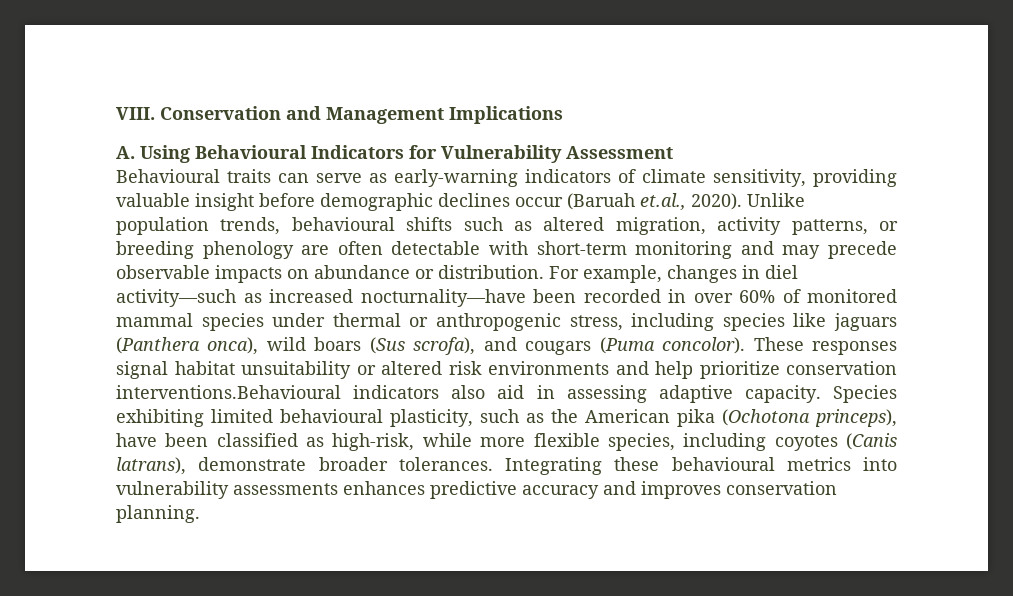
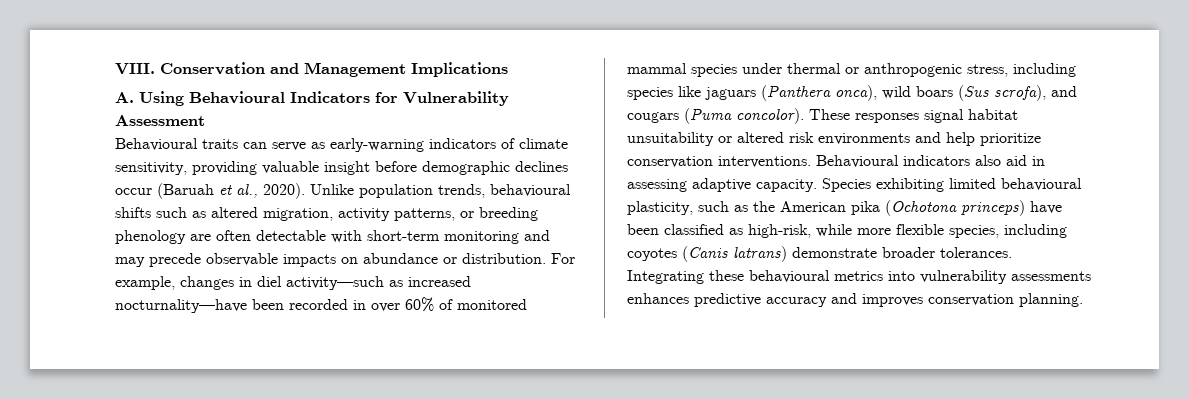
- Behavioural traits can serve as early-warning indicators of climate sensitivity, providing valuable insight before demographic declines occur (Baruah et.al., 2020).
+ Behavioural traits can serve as early-warning indicators of climate sensitivity, providing valuable insight before demographic declines occur (Baruah et al., 2020).
- These responses signal habitat unsuitability or altered risk environments and help prioritize conservation interventions.Behavioural indicators also aid in assessing adaptive capacity.
+ These responses signal habitat unsuitability or altered risk environments and help prioritize conservation interventions. Behavioural indicators also aid in assessing adaptive capacity.
- Species exhibiting limited behavioural plasticity, such as the American pika (Ochotona princeps), have been classified as high-risk, while more flexible species, including coyotes (Canis latrans), demonstrate broader tolerances.
+ Species exhibiting limited behavioural plasticity, such as the American pika (Ochotona princeps) have been classified as high-risk, while more flexible species, including coyotes (Canis latrans) demonstrate broader tolerances.

